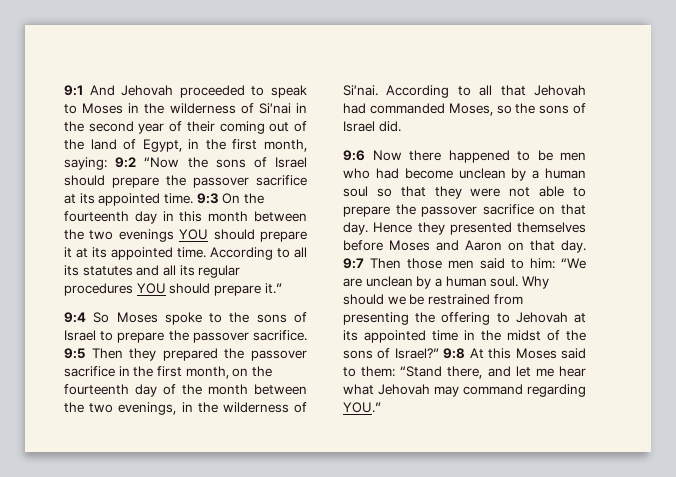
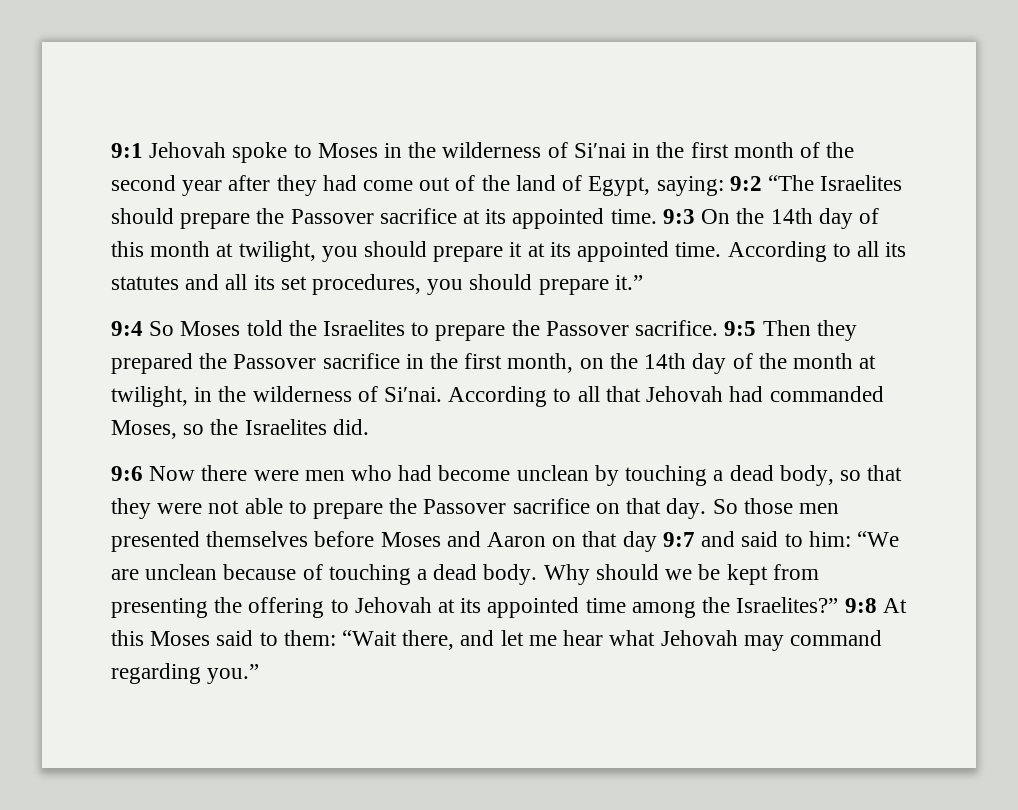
- 9:1 And Jehovah proceeded to speak to Moses in the wilderness of Si′nai in the second year of their coming out of the land of Egypt, in the first month, saying: 9:2 “Now the sons of Israel should prepare the passover sacrifice at its appointed time.
+ 9:1 Jehovah spoke to Moses in the wilderness of Si′nai in the first month of the second year after they had come out of the land of Egypt, saying: 9:2 “The Israelites should prepare the Passover sacrifice at its appointed time.
- 9:3 On the fourteenth day in this month between the two evenings YOU should prepare it at its appointed time.
+ 9:3 On the 14th day of this month at twilight, you should prepare it at its appointed time.
- According to all its statutes and all its regular procedures YOU should prepare it.”
+ According to all its statutes and all its set procedures, you should prepare it.”
- 9:4 So Moses spoke to the sons of Israel to prepare the passover sacrifice.
+ 9:4 So Moses told the Israelites to prepare the Passover sacrifice.
- 9:5 Then they prepared the passover sacrifice in the first month, on the fourteenth day of the month between the two evenings, in the wilderness of Si′nai.
+ 9:5 Then they prepared the Passover sacrifice in the first month, on the 14th day of the month at twilight, in the wilderness of Si′nai.
- According to all that Jehovah had commanded Moses, so the sons of Israel did.
+ According to all that Jehovah had commanded Moses, so the Israelites did.
- 9:6 Now there happened to be men who had become unclean by a human soul so that they were not able to prepare the passover sacrifice on that day.
+ 9:6 Now there were men who had become unclean by touching a dead body, so that they were not able to prepare the Passover sacrifice on that day.
- Hence they presented themselves before Moses and Aaron on that day. 9:7 Then those men said to him: “We are unclean by a human soul.
+ So those men presented themselves before Moses and Aaron on that day 9:7 and said to him: “We are unclean because of touching a dead body.
- Why should we be restrained from presenting the offering to Jehovah at its appointed time in the midst of the sons of Israel?”
+ Why should we be kept from presenting the offering to Jehovah at its appointed time among the Israelites?”
- 9:8 At this Moses said to them: “Stand there, and let me hear what Jehovah may command regarding YOU.”
+ 9:8 At this Moses said to them: “Wait there, and let me hear what Jehovah may command regarding you.”

